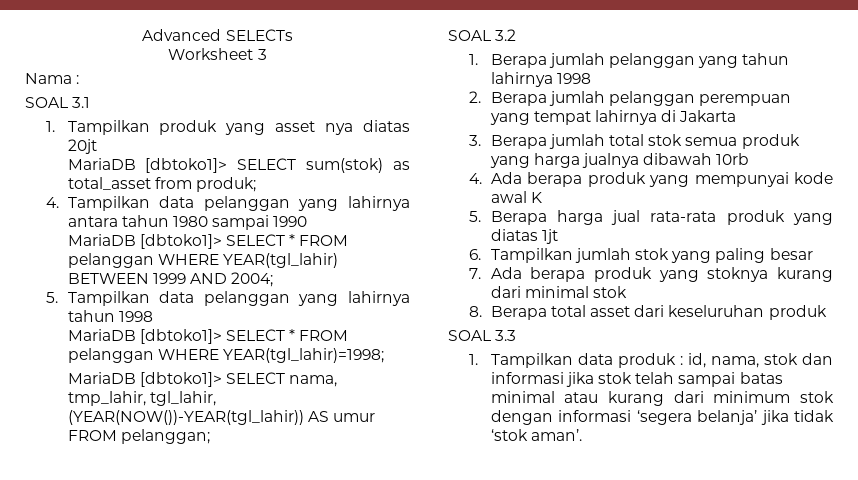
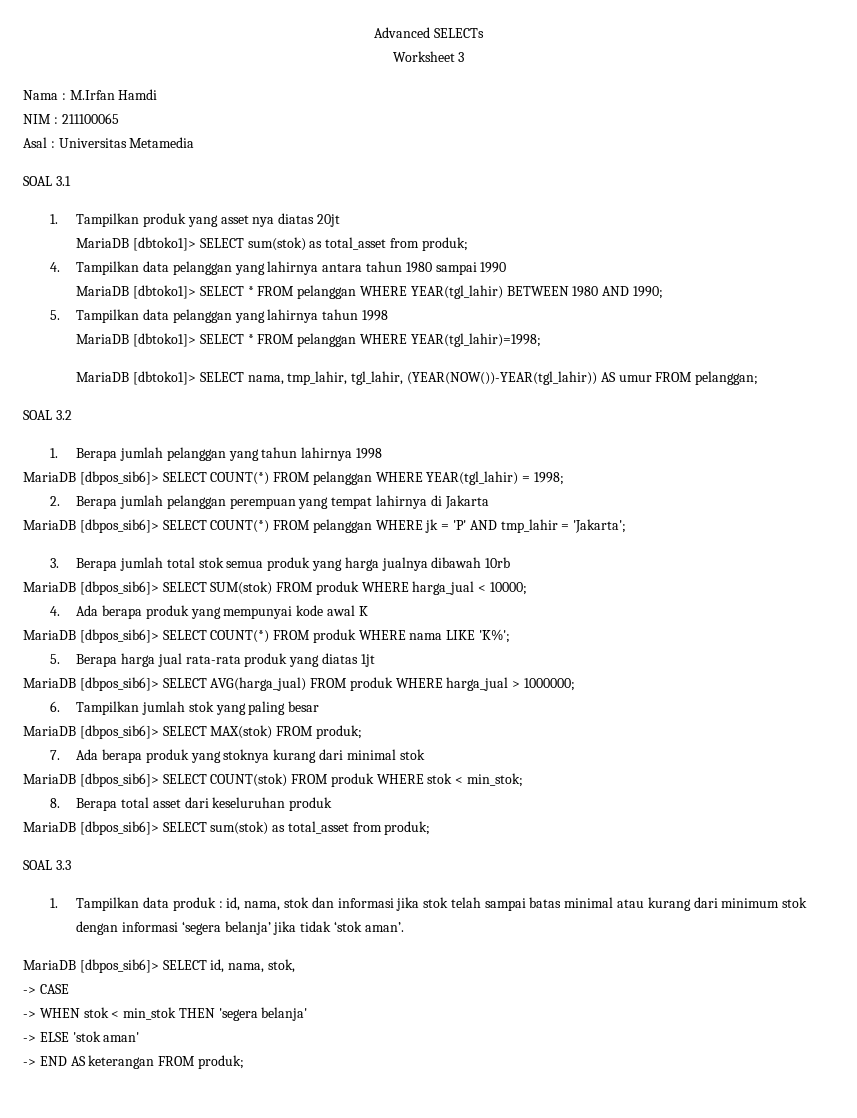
- Nama :
+ Nama : M.Irfan Hamdi
+ NIM : 211100065
+ Asal : Universitas Metamedia
- MariaDB [dbtoko1]> SELECT * FROM pelanggan WHERE YEAR(tgl_lahir) BETWEEN 1999 AND 2004;
+ MariaDB [dbtoko1]> SELECT * FROM pelanggan WHERE YEAR(tgl_lahir) BETWEEN 1980 AND 1990;
+ MariaDB [dbpos_sib6]> SELECT COUNT(*) FROM pelanggan WHERE YEAR(tgl_lahir) = 1998;
+ MariaDB [dbpos_sib6]> SELECT COUNT(*) FROM pelanggan WHERE jk = 'P' AND tmp_lahir = 'Jakarta';
+ MariaDB [dbpos_sib6]> SELECT SUM(stok) FROM produk WHERE harga_jual < 10000;
+ MariaDB [dbpos_sib6]> SELECT COUNT(*) FROM produk WHERE nama LIKE 'K%';
+ MariaDB [dbpos_sib6]> SELECT AVG(harga_jual) FROM produk WHERE harga_jual > 1000000;
+ MariaDB [dbpos_sib6]> SELECT MAX(stok) FROM produk;
+ MariaDB [dbpos_sib6]> SELECT COUNT(stok) FROM produk WHERE stok < min_stok;
+ MariaDB [dbpos_sib6]> SELECT sum(stok) as total_asset from produk;
+ MariaDB [dbpos_sib6]> SELECT id, nama, stok,
+ -> CASE
+ -> WHEN stok < min_stok THEN 'segera belanja'
+ -> ELSE 'stok aman'
+ -> END AS keterangan FROM produk;

